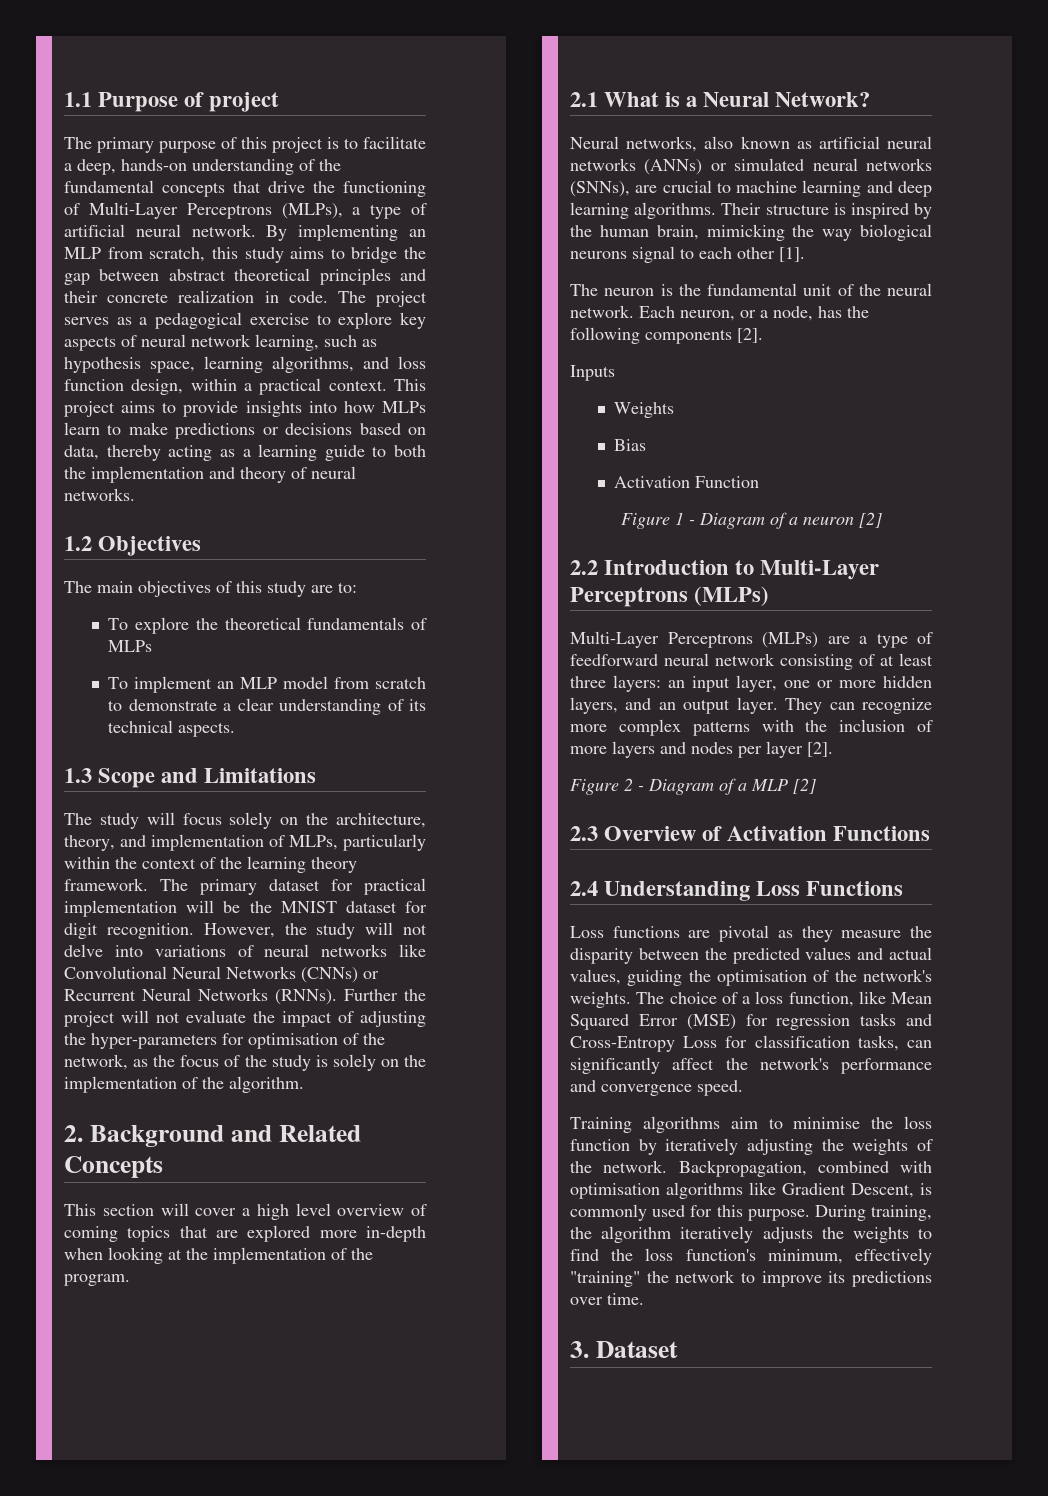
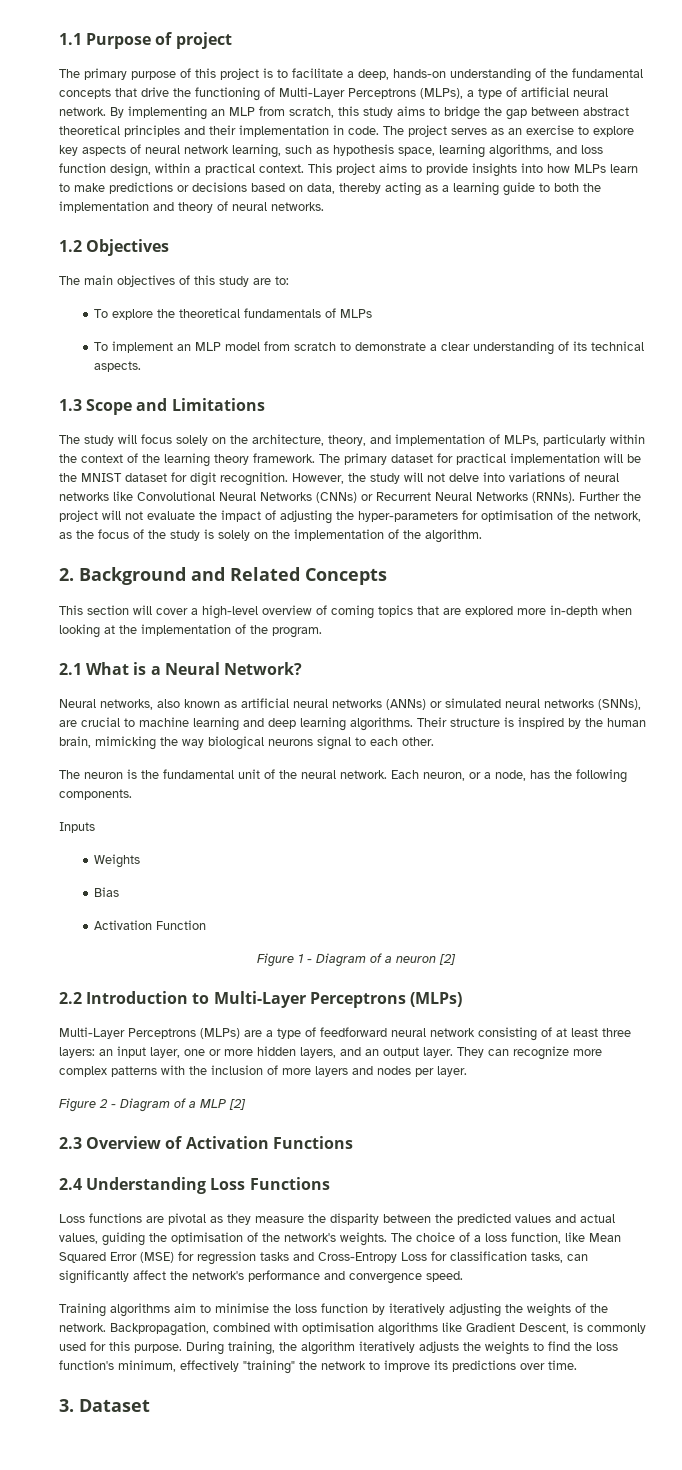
- By implementing an MLP from scratch, this study aims to bridge the gap between abstract theoretical principles and their concrete realization in code.
+ By implementing an MLP from scratch, this study aims to bridge the gap between abstract theoretical principles and their implementation in code.
- The project serves as a pedagogical exercise to explore key aspects of neural network learning, such as hypothesis space, learning algorithms, and loss function design, within a practical context.
+ The project serves as an exercise to explore key aspects of neural network learning, such as hypothesis space, learning algorithms, and loss function design, within a practical context.
- This section will cover a high level overview of coming topics that are explored more in-depth when looking at the implementation of the program.
+ This section will cover a high-level overview of coming topics that are explored more in-depth when looking at the implementation of the program.
- Their structure is inspired by the human brain, mimicking the way biological neurons signal to each other [1].
+ Their structure is inspired by the human brain, mimicking the way biological neurons signal to each other.
- Each neuron, or a node, has the following components [2].
+ Each neuron, or a node, has the following components.
- They can recognize more complex patterns with the inclusion of more layers and nodes per layer [2].
+ They can recognize more complex patterns with the inclusion of more layers and nodes per layer.

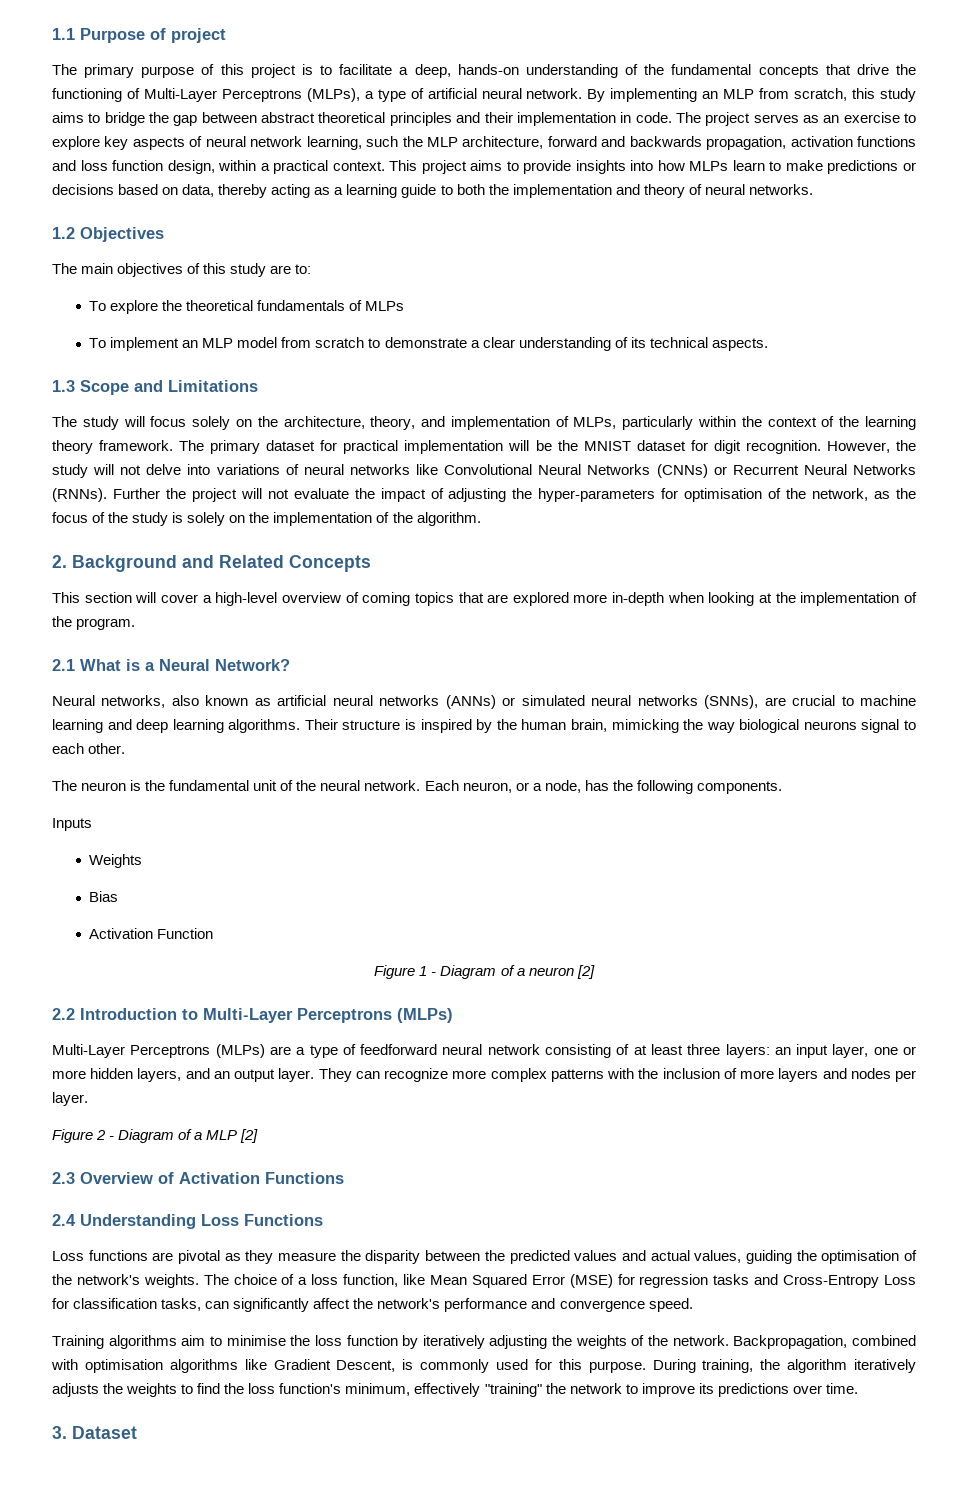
- The project serves as an exercise to explore key aspects of neural network learning, such as hypothesis space, learning algorithms, and loss function design, within a practical context.
+ The project serves as an exercise to explore key aspects of neural network learning, such the MLP architecture, forward and backwards propagation, activation functions and loss function design, within a practical context.

